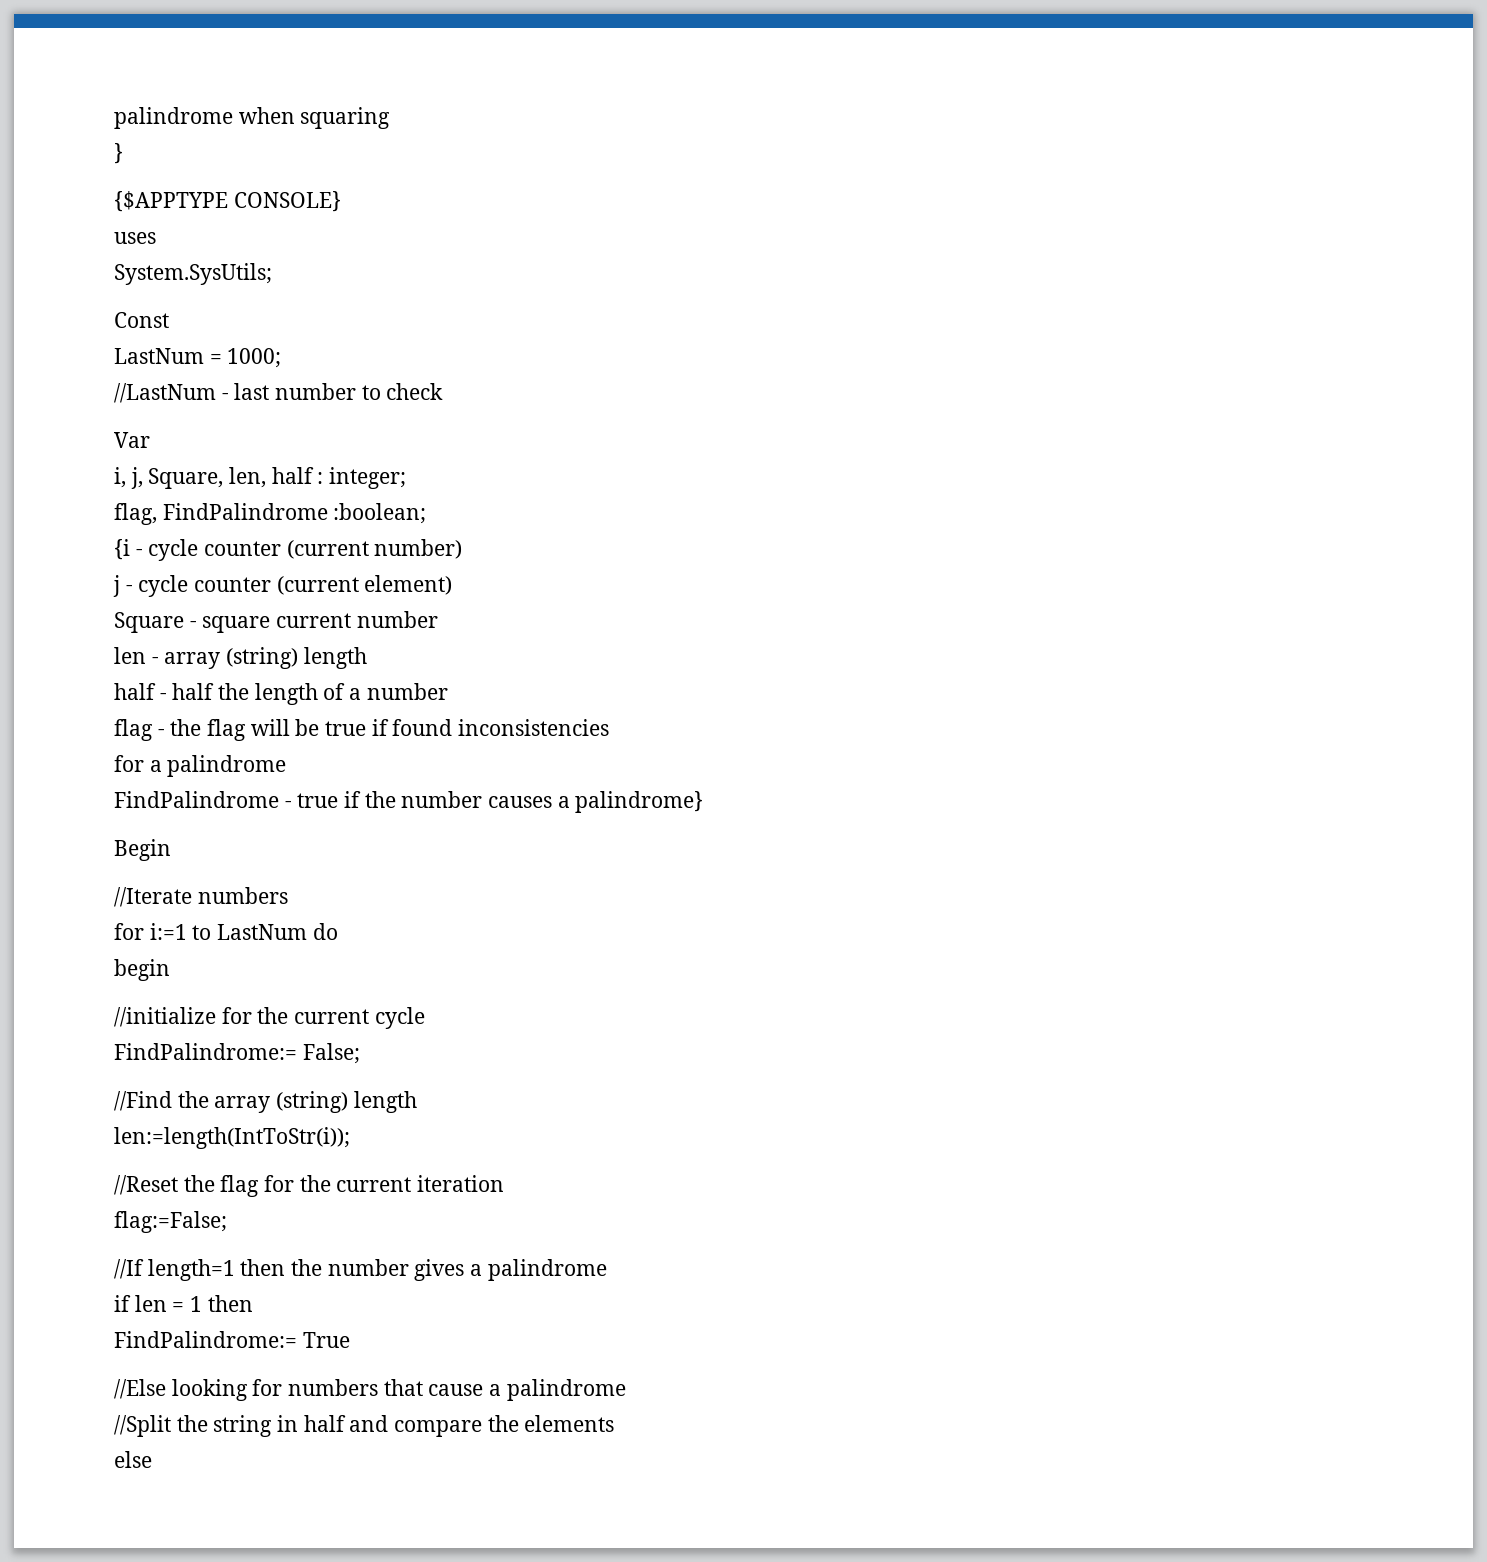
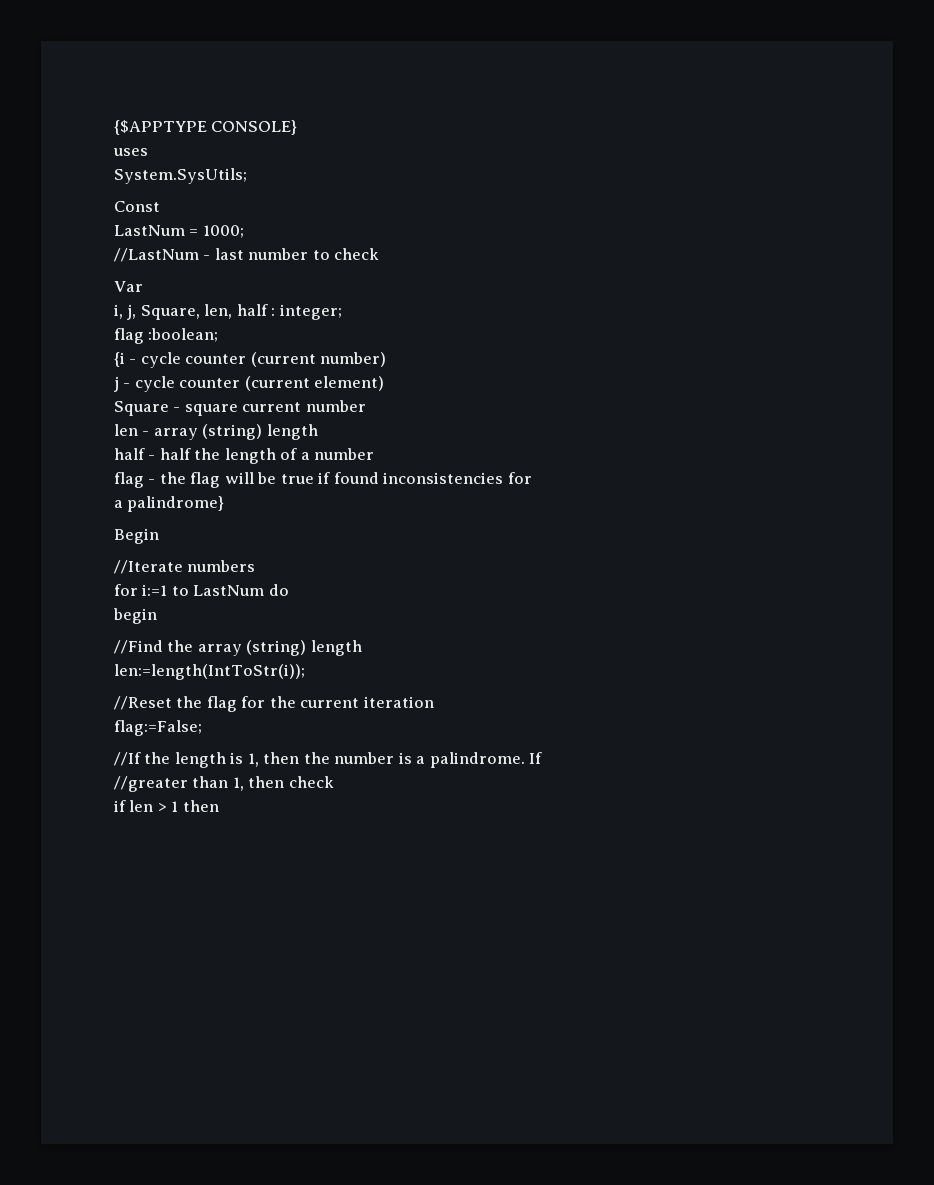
- palindrome when squaring
- }
- flag, FindPalindrome :boolean;
+ flag :boolean;
- flag - the flag will be true if found inconsistencies
- for a palindrome
- FindPalindrome - true if the number causes a palindrome}
+ flag - the flag will be true if found inconsistencies for
+ a palindrome}
- //initialize for the current cycle
- FindPalindrome:= False;
- //If length=1 then the number gives a palindrome
+ //If the length is 1, then the number is a palindrome. If
+ //greater than 1, then check
- if len = 1 then
+ if len > 1 then
- FindPalindrome:= True
- //Else looking for numbers that cause a palindrome
- //Split the string in half and compare the elements
- else

